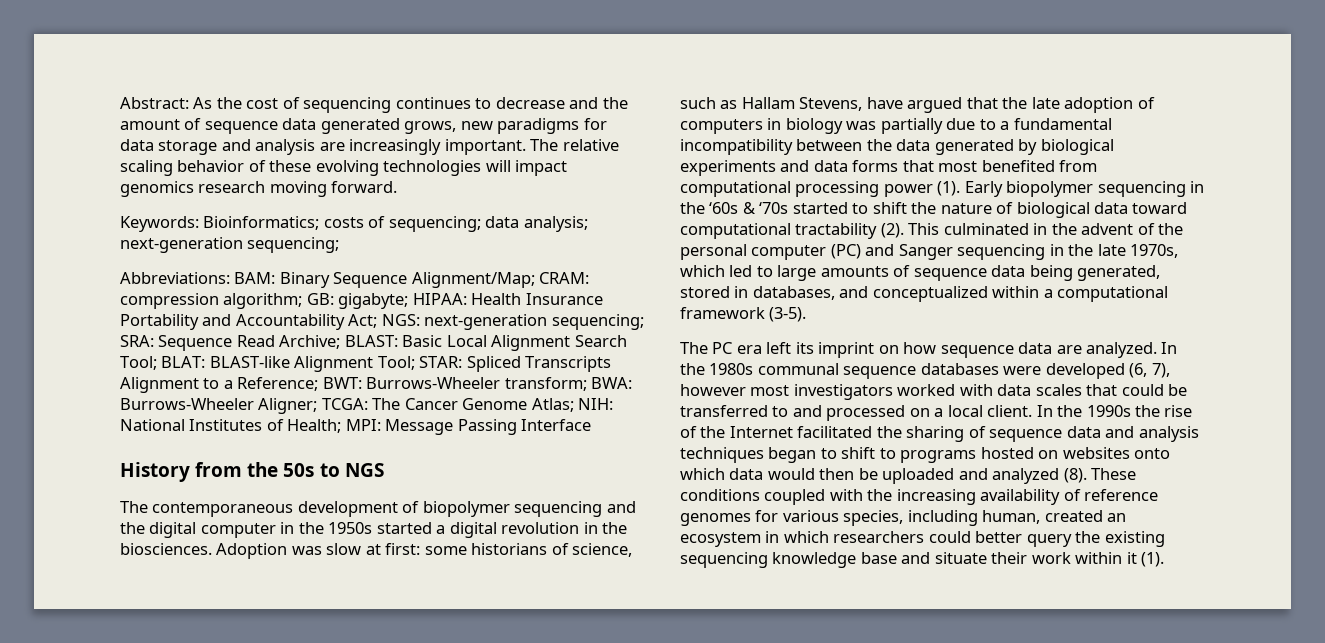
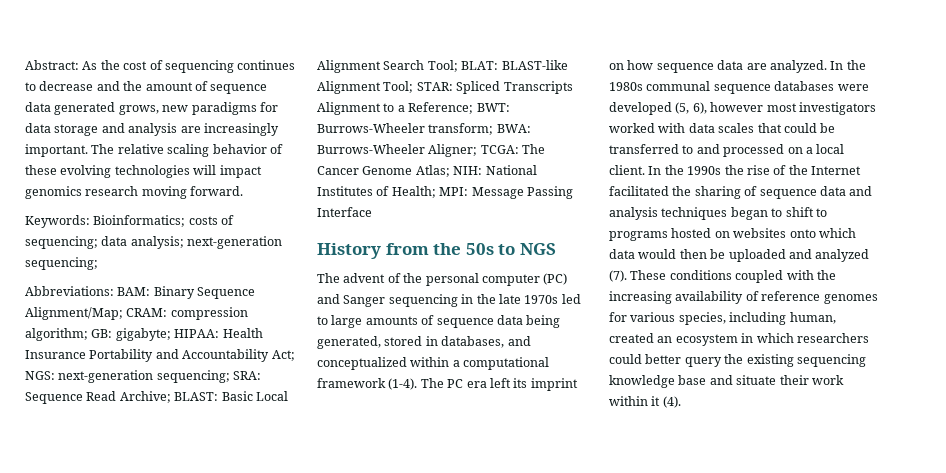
- The contemporaneous development of biopolymer sequencing and the digital computer in the 1950s started a digital revolution in the biosciences. Adoption was slow at first: some historians of science, such as Hallam Stevens, have argued that the late adoption of computers in biology was partially due to a fundamental incompatibility between the data generated by biological experiments and data forms that most benefited from computational processing power (1). Early biopolymer sequencing in the ‘60s & ‘70s started to shift the nature of biological data toward computational tractability (2). This culminated in the advent of the personal computer (PC) and Sanger sequencing in the late 1970s, which led to large amounts of sequence data being generated, stored in databases, and conceptualized within a computational framework (3-5).
- The PC era left its imprint on how sequence data are analyzed.
+ The advent of the personal computer (PC) and Sanger sequencing in the late 1970s led to large amounts of sequence data being generated, stored in databases, and conceptualized within a computational framework (1-4). The PC era left its imprint on how sequence data are analyzed.
- In the 1980s communal sequence databases were developed (6, 7), however most investigators worked with data scales that could be transferred to and processed on a local client.
+ In the 1980s communal sequence databases were developed (5, 6), however most investigators worked with data scales that could be transferred to and processed on a local client.
- In the 1990s the rise of the Internet facilitated the sharing of sequence data and analysis techniques began to shift to programs hosted on websites onto which data would then be uploaded and analyzed (8).
+ In the 1990s the rise of the Internet facilitated the sharing of sequence data and analysis techniques began to shift to programs hosted on websites onto which data would then be uploaded and analyzed (7).
- These conditions coupled with the increasing availability of reference genomes for various species, including human, created an ecosystem in which researchers could better query the existing sequencing knowledge base and situate their work within it (1).
+ These conditions coupled with the increasing availability of reference genomes for various species, including human, created an ecosystem in which researchers could better query the existing sequencing knowledge base and situate their work within it (4).

